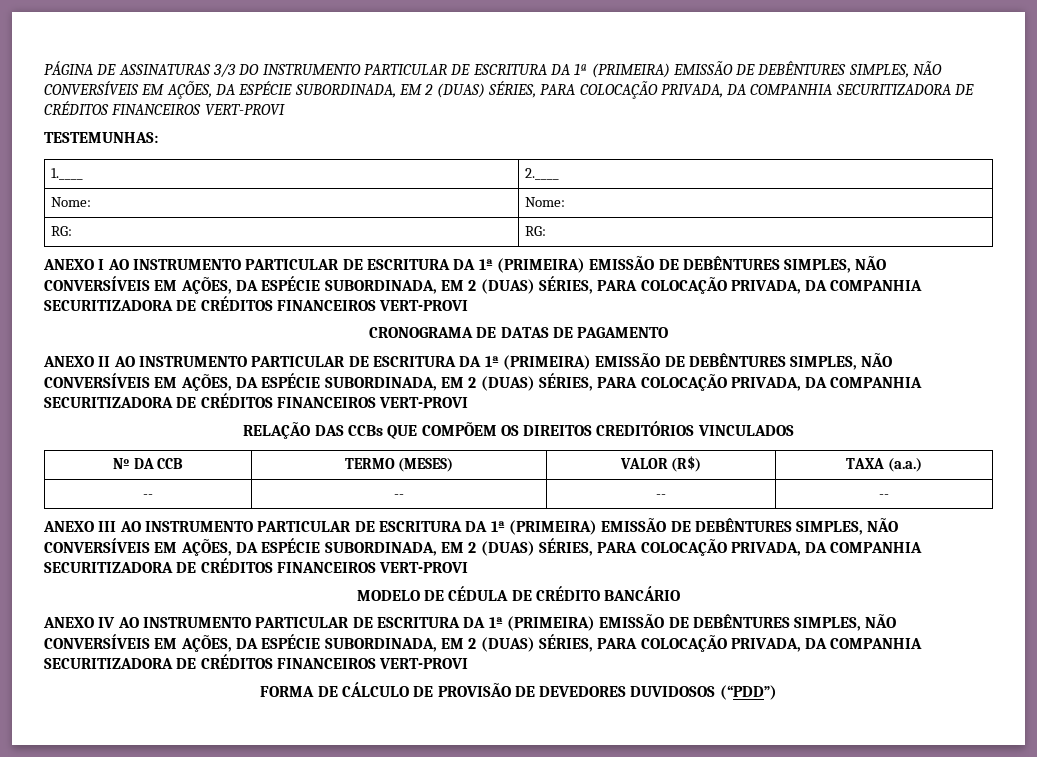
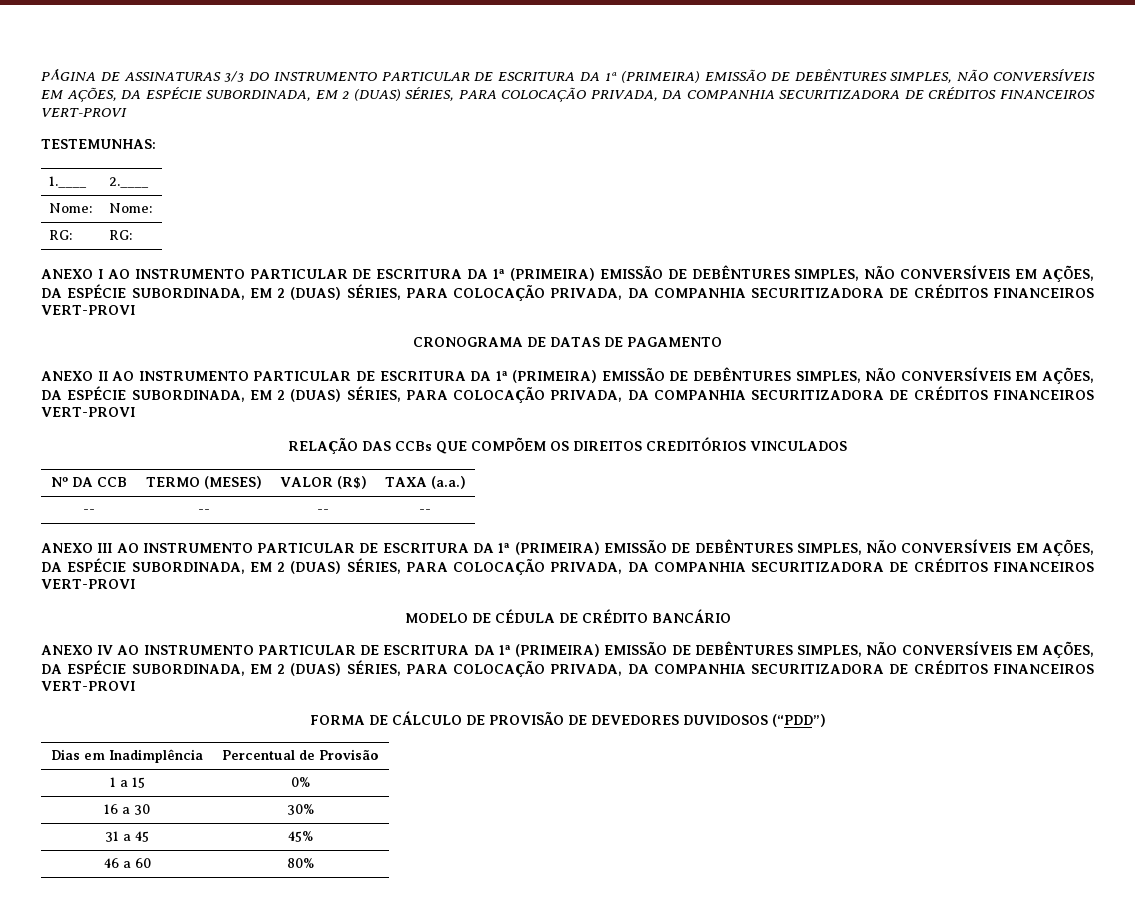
+ Dias em Inadimplência | Percentual de Provisão
+ 1 a 15 | 0%
+ 16 a 30 | 30%
+ 31 a 45 | 45%
+ 46 a 60 | 80%

